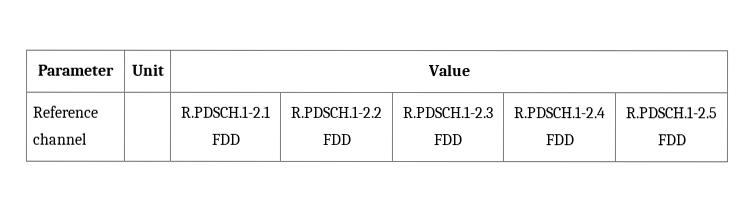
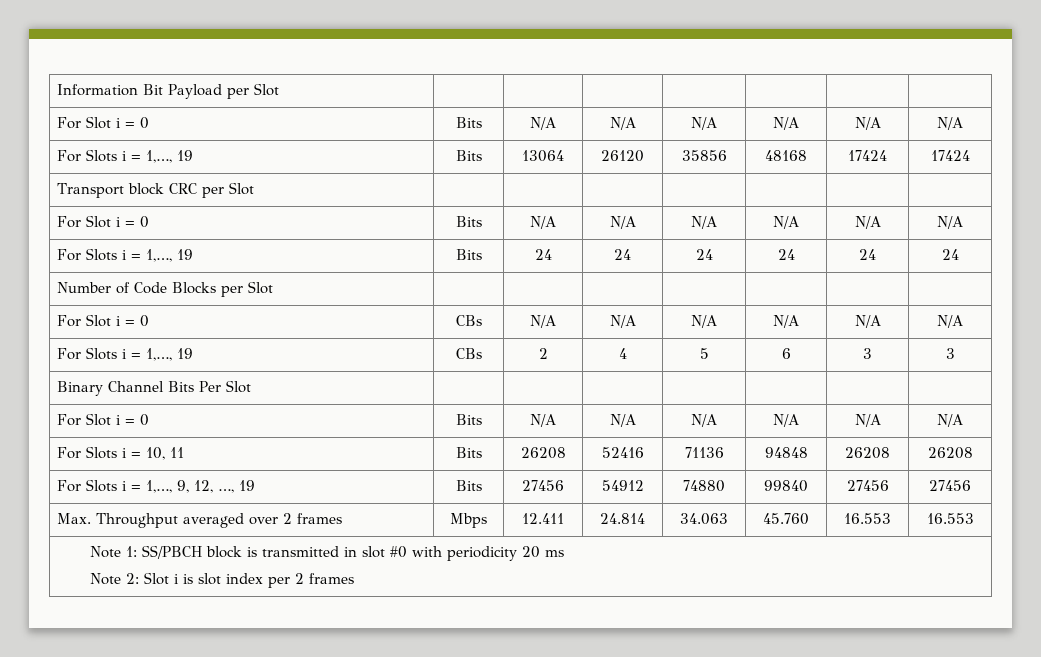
- Parameter | Unit | Value
- Reference channel | | R.PDSCH.1-2.1 FDD | R.PDSCH.1-2.2 FDD | R.PDSCH.1-2.3 FDD | R.PDSCH.1-2.4 FDD | R.PDSCH.1-2.5 FDD
+ Information Bit Payload per Slot | | | | | | |
+ For Slot i = 0 | Bits | N/A | N/A | N/A | N/A | N/A | N/A
+ For Slots i = 1,…, 19 | Bits | 13064 | 26120 | 35856 | 48168 | 17424 | 17424
+ Transport block CRC per Slot | | | | | | |
+ For Slot i = 0 | Bits | N/A | N/A | N/A | N/A | N/A | N/A
+ For Slots i = 1,…, 19 | Bits | 24 | 24 | 24 | 24 | 24 | 24
+ Number of Code Blocks per Slot | | | | | | |
+ For Slot i = 0 | CBs | N/A | N/A | N/A | N/A | N/A | N/A
+ For Slots i = 1,…, 19 | CBs | 2 | 4 | 5 | 6 | 3 | 3
+ Binary Channel Bits Per Slot | | | | | | |
+ For Slot i = 0 | Bits | N/A | N/A | N/A | N/A | N/A | N/A
+ For Slots i = 10, 11 | Bits | 26208 | 52416 | 71136 | 94848 | 26208 | 26208
+ For Slots i = 1,…, 9, 12, …, 19 | Bits | 27456 | 54912 | 74880 | 99840 | 27456 | 27456
+ Max. Throughput averaged over 2 frames | Mbps | 12.411 | 24.814 | 34.063 | 45.760 | 16.553 | 16.553
+ Note 1: SS/PBCH block is transmitted in slot #0 with periodicity 20 ms
+ Note 2: Slot i is slot index per 2 frames

